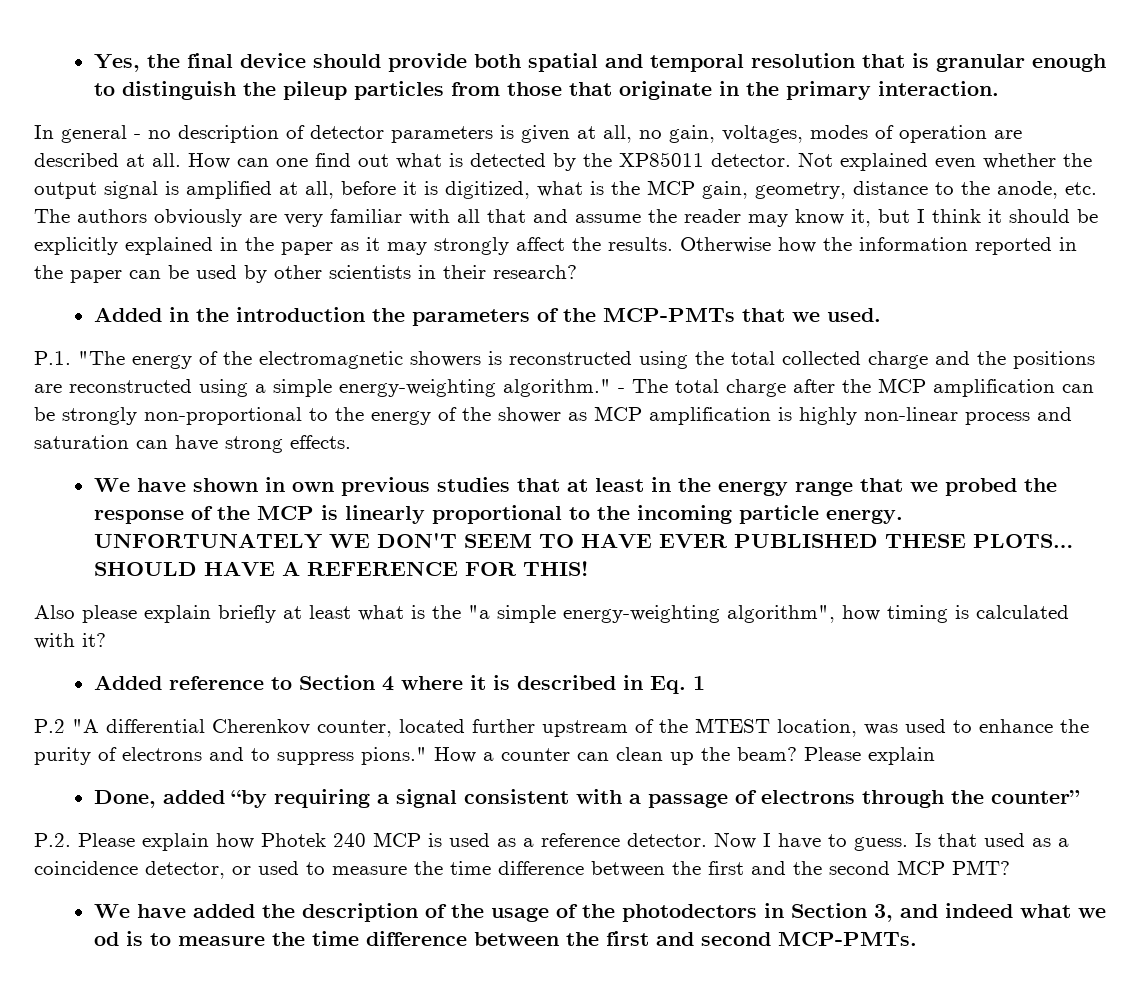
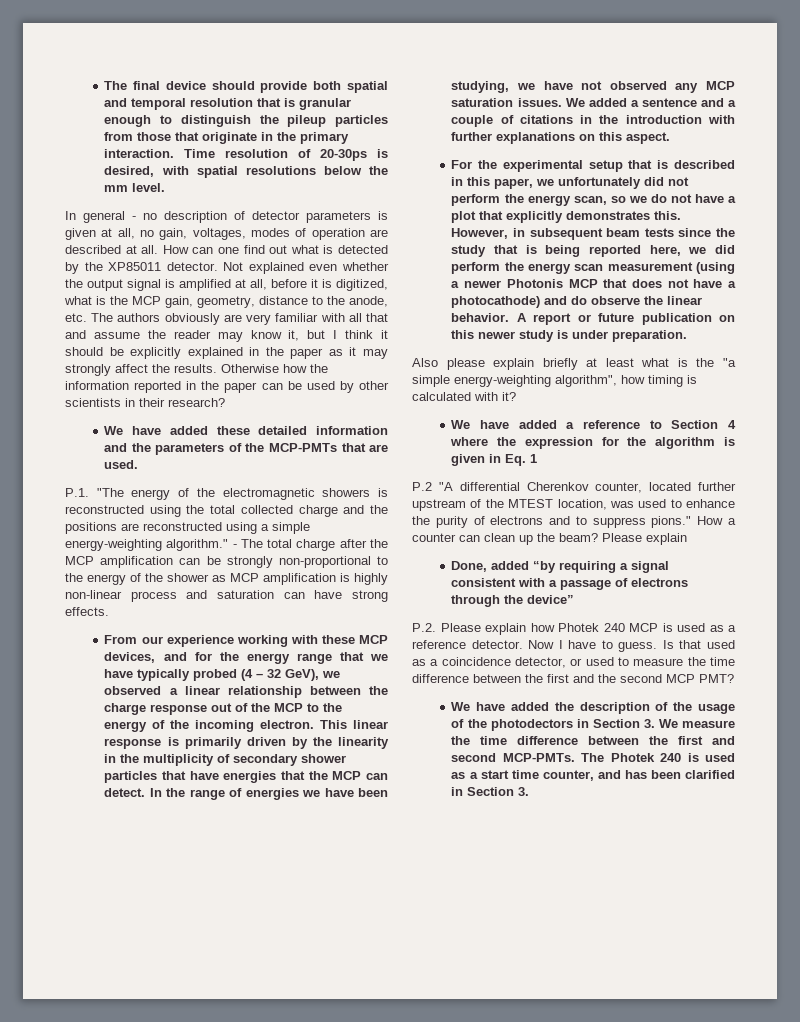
- Yes, the final device should provide both spatial and temporal resolution that is granular enough to distinguish the pileup particles from those that originate in the primary interaction.
+ The final device should provide both spatial and temporal resolution that is granular enough to distinguish the pileup particles from those that originate in the primary interaction. Time resolution of 20-30ps is desired, with spatial resolutions below the mm level.
- Added in the introduction the parameters of the MCP-PMTs that we used.
+ We have added these detailed information and the parameters of the MCP-PMTs that are used.
- We have shown in own previous studies that at least in the energy range that we probed the response of the MCP is linearly proportional to the incoming particle energy. UNFORTUNATELY WE DON'T SEEM TO HAVE EVER PUBLISHED THESE PLOTS… SHOULD HAVE A REFERENCE FOR THIS!
+ From our experience working with these MCP devices, and for the energy range that we have typically probed (4 – 32 GeV), we observed a linear relationship between the charge response out of the MCP to the energy of the incoming electron. This linear response is primarily driven by the linearity in the multiplicity of secondary shower particles that have energies that the MCP can detect. In the range of energies we have been studying, we have not observed any MCP saturation issues. We added a sentence and a couple of citations in the introduction with further explanations on this aspect.
+ For the experimental setup that is described in this paper, we unfortunately did not perform the energy scan, so we do not have a plot that explicitly demonstrates this. However, in subsequent beam tests since the study that is being reported here, we did perform the energy scan measurement (using a newer Photonis MCP that does not have a photocathode) and do observe the linear behavior. A report or future publication on this newer study is under preparation.
- Added reference to Section 4 where it is described in Eq. 1
+ We have added a reference to Section 4 where the expression for the algorithm is given in Eq. 1
- Done, added “by requiring a signal consistent with a passage of electrons through the counter”
+ Done, added “by requiring a signal consistent with a passage of electrons through the device”
- We have added the description of the usage of the photodectors in Section 3, and indeed what we od is to measure the time difference between the first and second MCP-PMTs.
+ We have added the description of the usage of the photodectors in Section 3. We measure the time difference between the first and second MCP-PMTs.
+ The Photek 240 is used as a start time counter, and has been clarified in Section 3.

